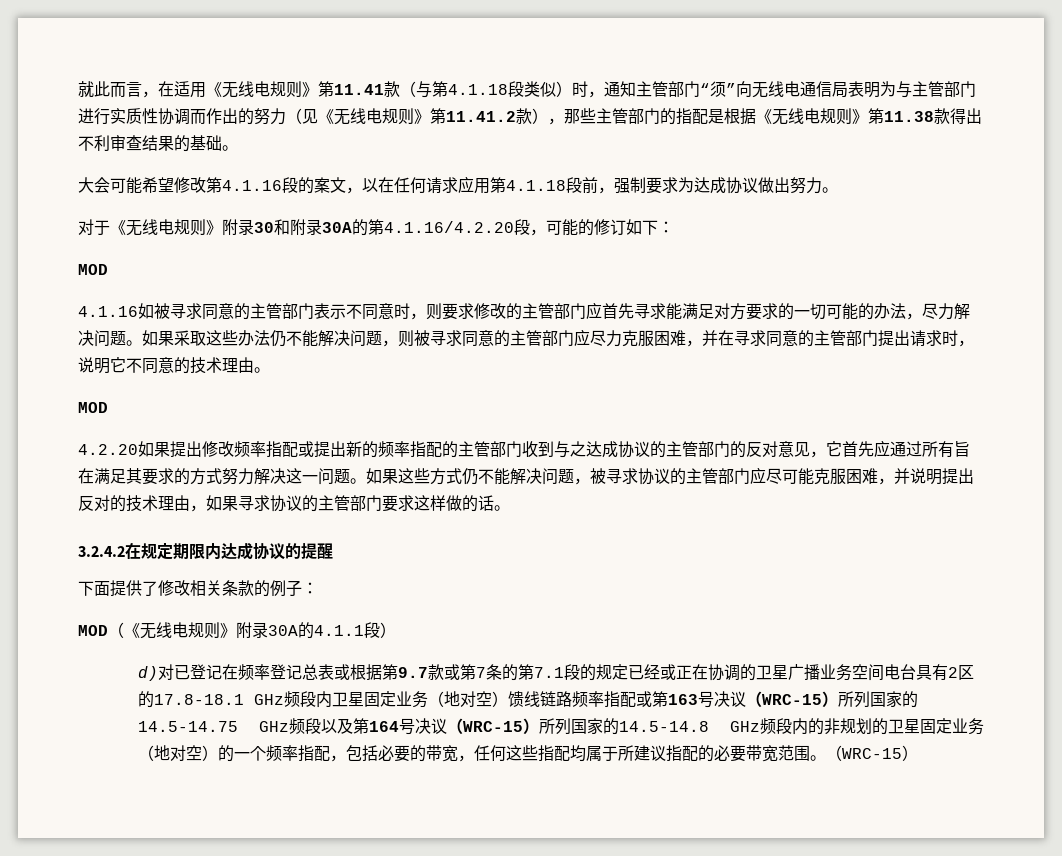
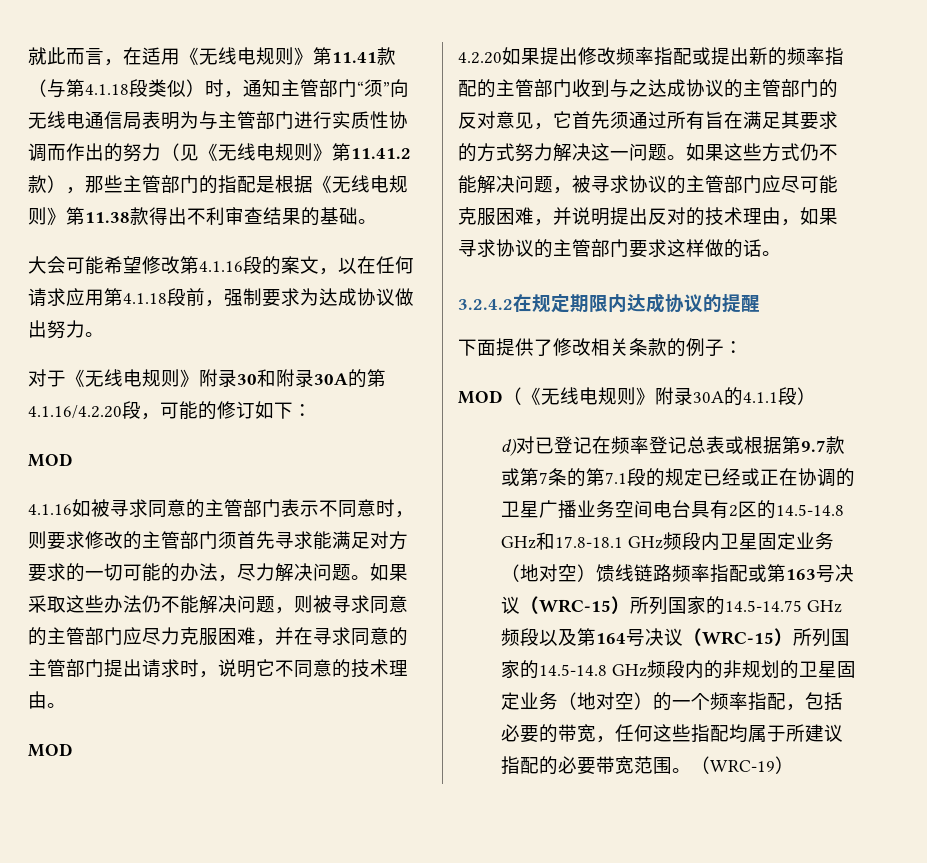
- 4.1.16如被寻求同意的主管部门表示不同意时，则要求修改的主管部门应首先寻求能满足对方要求的一切可能的办法，尽力解决问题。
+ 4.1.16如被寻求同意的主管部门表示不同意时，则要求修改的主管部门须首先寻求能满足对方要求的一切可能的办法，尽力解决问题。
- 4.2.20如果提出修改频率指配或提出新的频率指配的主管部门收到与之达成协议的主管部门的反对意见，它首先应通过所有旨在满足其要求的方式努力解决这一问题。
+ 4.2.20如果提出修改频率指配或提出新的频率指配的主管部门收到与之达成协议的主管部门的反对意见，它首先须通过所有旨在满足其要求的方式努力解决这一问题。
- d)对已登记在频率登记总表或根据第9.7款或第7条的第7.1段的规定已经或正在协调的卫星广播业务空间电台具有2区的17.8-18.1 GHz频段内卫星固定业务（地对空）馈线链路频率指配或第163号决议（WRC-15）所列国家的14.5-14.75 GHz频段以及第164号决议（WRC-15）所列国家的14.5-14.8 GHz频段内的非规划的卫星固定业务（地对空）的一个频率指配，包括必要的带宽，任何这些指配均属于所建议指配的必要带宽范围。（WRC-15）
+ d)对已登记在频率登记总表或根据第9.7款或第7条的第7.1段的规定已经或正在协调的卫星广播业务空间电台具有2区的14.5-14.8 GHz和17.8-18.1 GHz频段内卫星固定业务（地对空）馈线链路频率指配或第163号决议（WRC-15）所列国家的14.5-14.75 GHz频段以及第164号决议（WRC-15）所列国家的14.5-14.8 GHz频段内的非规划的卫星固定业务（地对空）的一个频率指配，包括必要的带宽，任何这些指配均属于所建议指配的必要带宽范围。（WRC-19）

